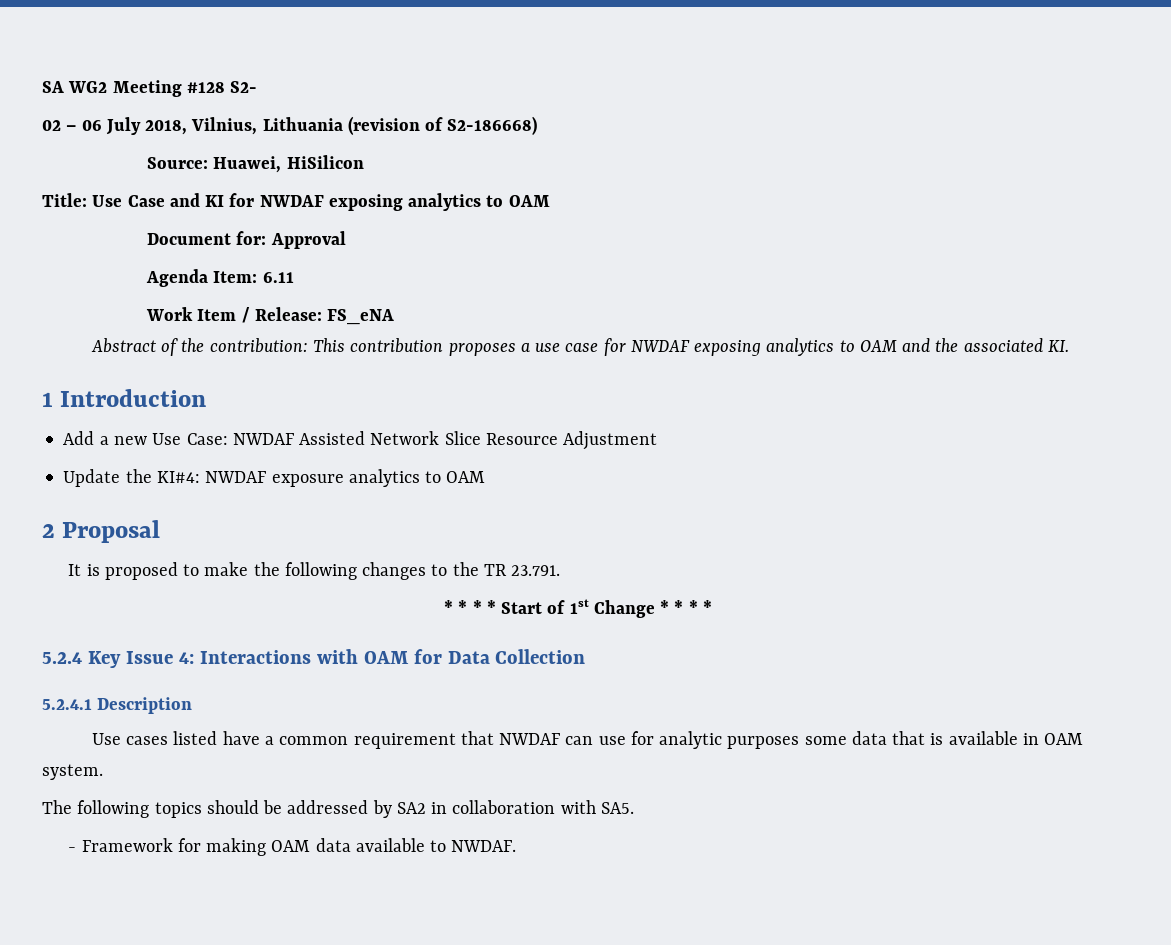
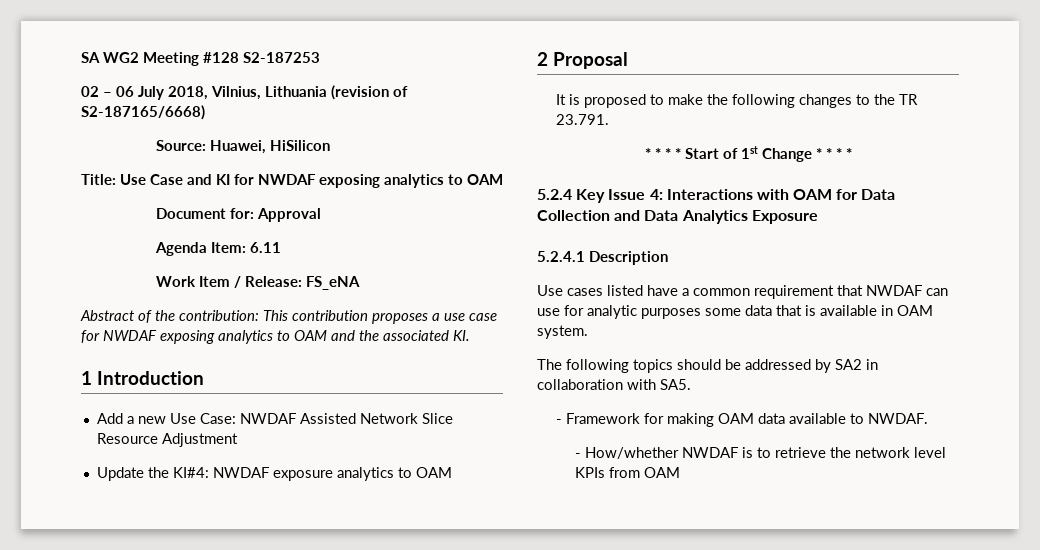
- SA WG2 Meeting #128 S2-
+ SA WG2 Meeting #128 S2-187253
- 02 – 06 July 2018, Vilnius, Lithuania (revision of S2-186668)
+ 02 – 06 July 2018, Vilnius, Lithuania (revision of S2-187165/6668)
- 5.2.4 Key Issue 4: Interactions with OAM for Data Collection
+ 5.2.4 Key Issue 4: Interactions with OAM for Data Collection and Data Analytics Exposure
+ - How/whether NWDAF is to retrieve the network level KPIs from OAM

